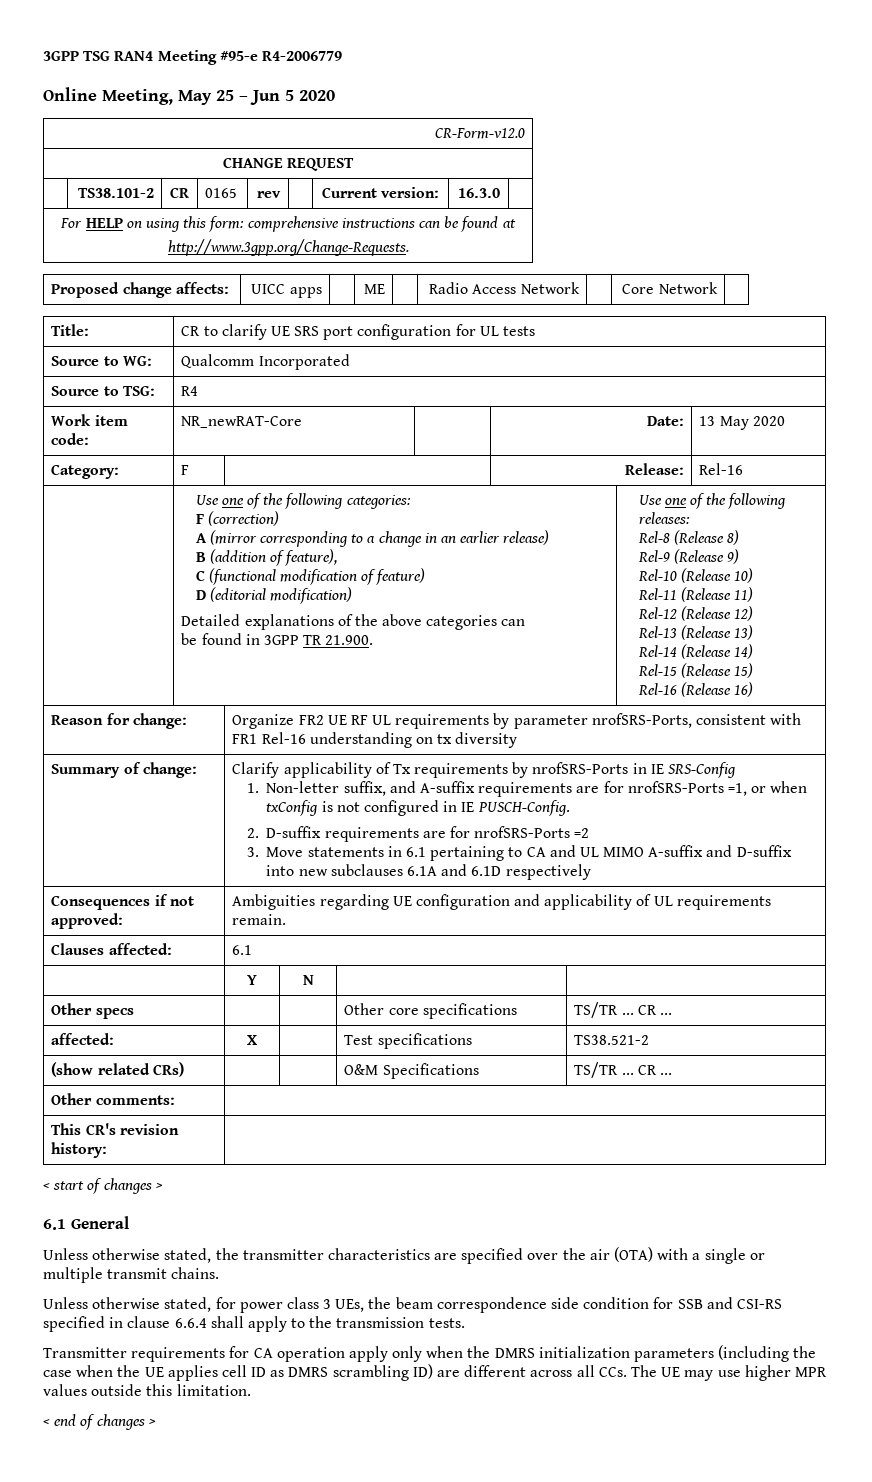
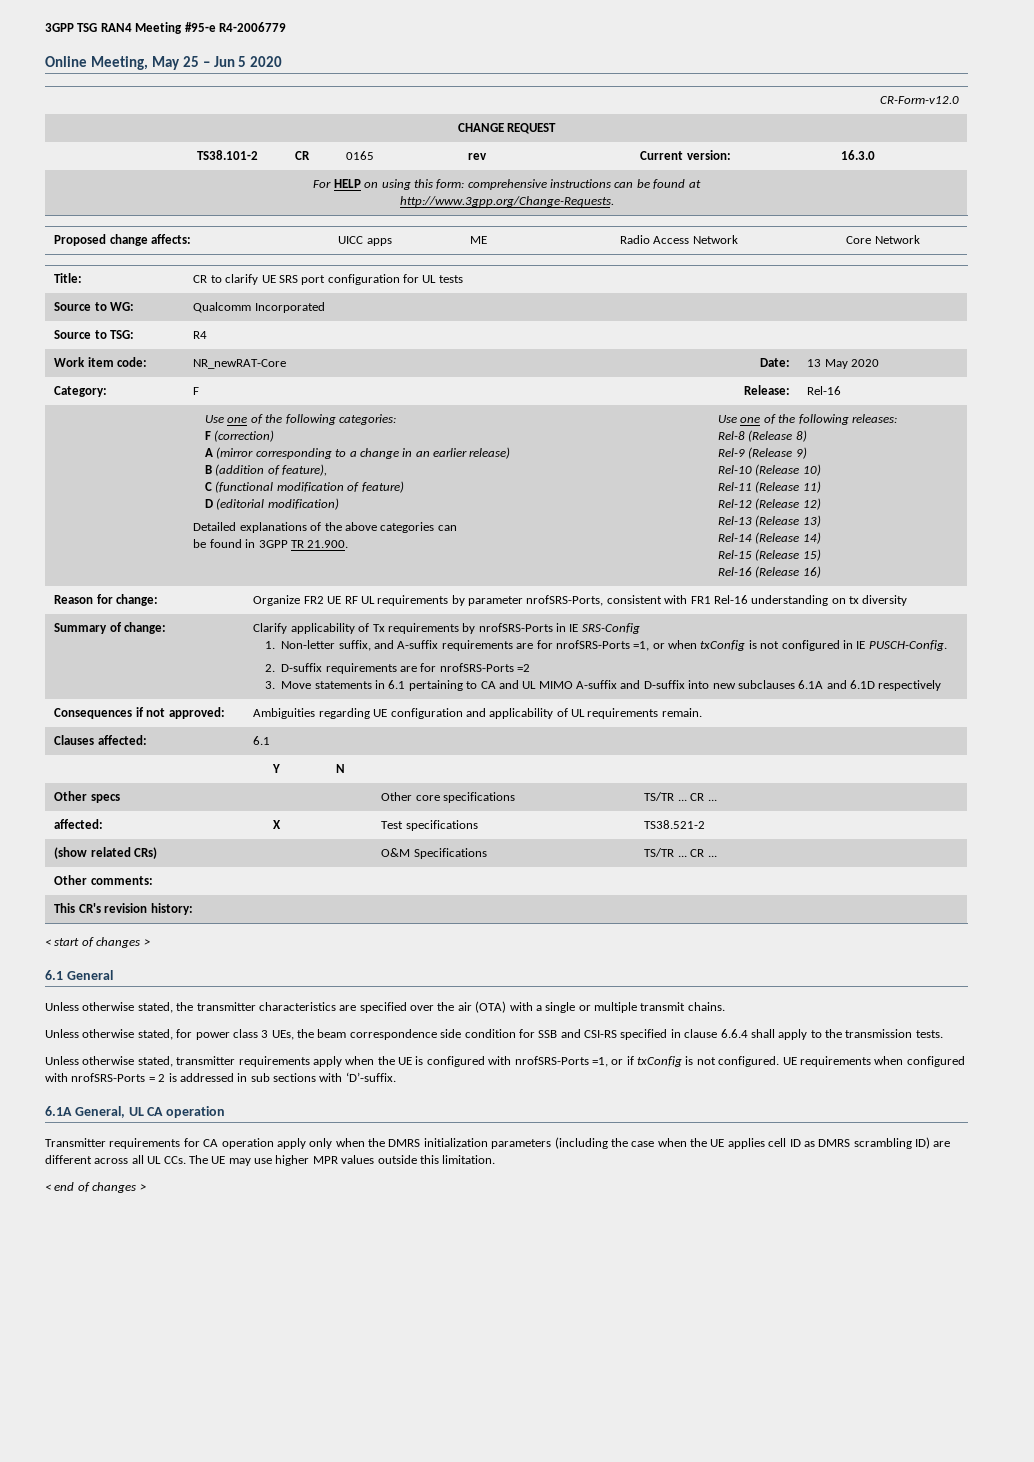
+ Unless otherwise stated, transmitter requirements apply when the UE is configured with nrofSRS-Ports =1, or if txConfig is not configured. UE requirements when configured with nrofSRS-Ports = 2 is addressed in sub sections with ‘D’-suffix.
+ 6.1A General, UL CA operation
- Transmitter requirements for CA operation apply only when the DMRS initialization parameters (including the case when the UE applies cell ID as DMRS scrambling ID) are different across all CCs. The UE may use higher MPR values outside this limitation.
+ Transmitter requirements for CA operation apply only when the DMRS initialization parameters (including the case when the UE applies cell ID as DMRS scrambling ID) are different across all UL CCs. The UE may use higher MPR values outside this limitation.

